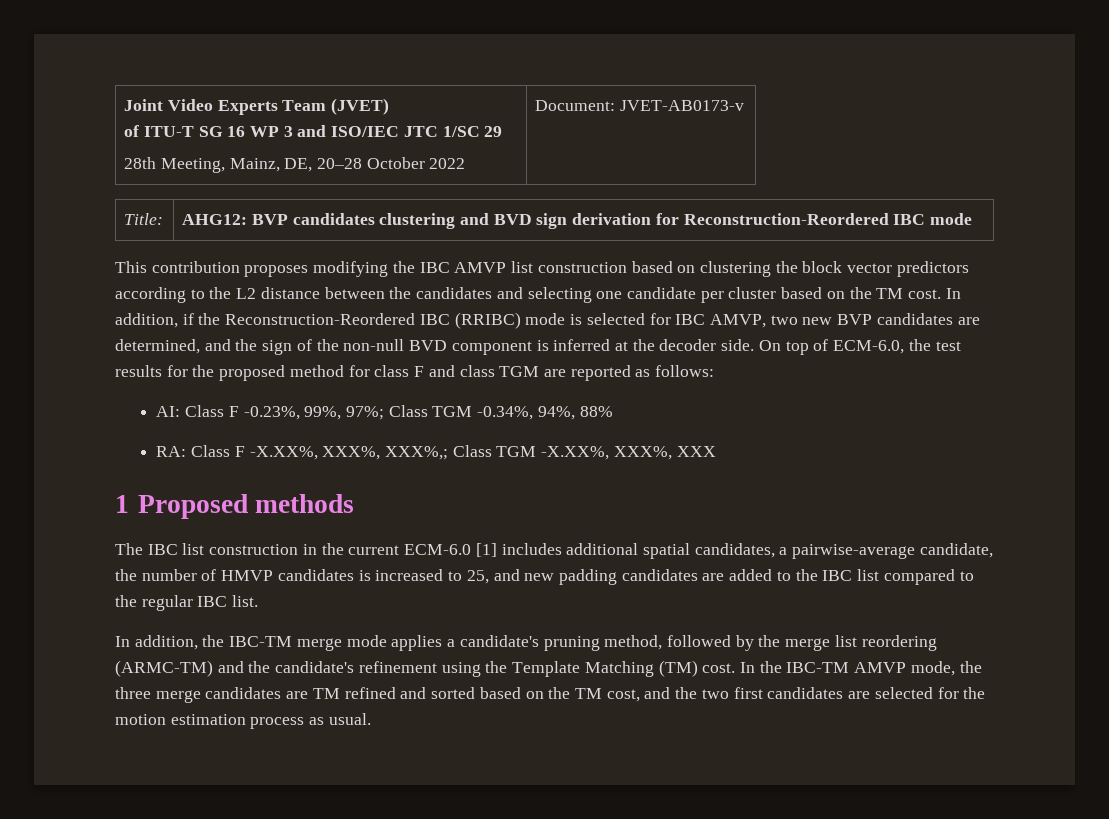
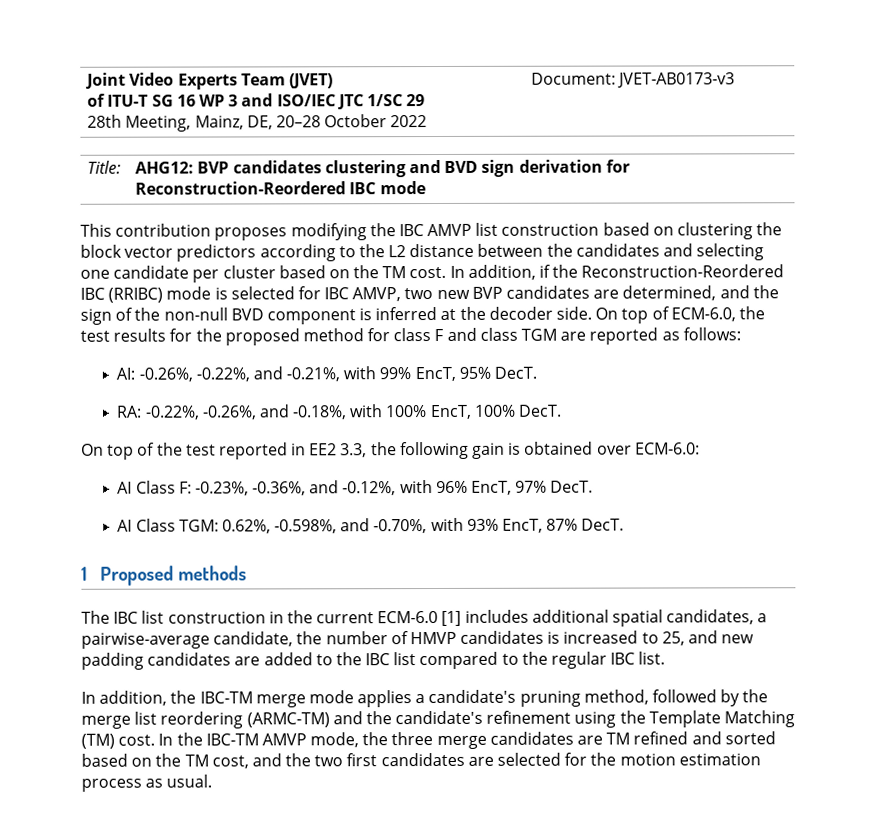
  Joint Video Experts Team (JVET)
  of ITU-T SG 16 WP 3 and ISO/IEC JTC 1/SC 29
- 28th Meeting, Mainz, DE, 20–28 October 2022 | Document: JVET-AB0173-v
+ 28th Meeting, Mainz, DE, 20–28 October 2022 | Document: JVET-AB0173-v3
- AI: Class F -0.23%, 99%, 97%; Class TGM -0.34%, 94%, 88%
- RA: Class F -X.XX%, XXX%, XXX%,; Class TGM -X.XX%, XXX%, XXX
+ AI: -0.26%, -0.22%, and -0.21%, with 99% EncT, 95% DecT.
+ RA: -0.22%, -0.26%, and -0.18%, with 100% EncT, 100% DecT.
+ On top of the test reported in EE2 3.3, the following gain is obtained over ECM-6.0:
+ AI Class F: -0.23%, -0.36%, and -0.12%, with 96% EncT, 97% DecT.
+ AI Class TGM: 0.62%, -0.598%, and -0.70%, with 93% EncT, 87% DecT.

